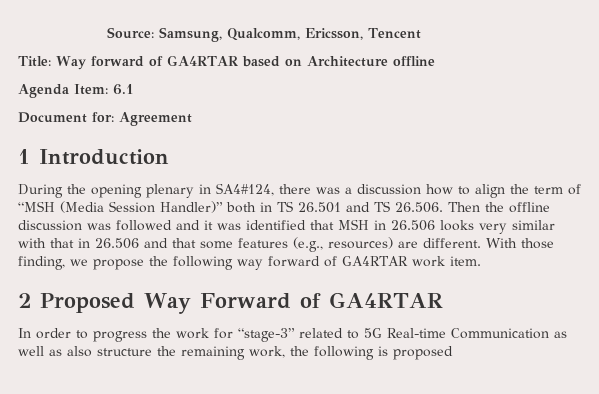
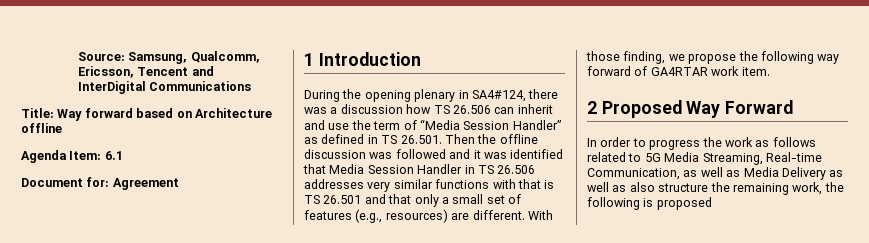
- Source: Samsung, Qualcomm, Ericsson, Tencent
+ Source: Samsung, Qualcomm, Ericsson, Tencent and InterDigital Communications
- Title: Way forward of GA4RTAR based on Architecture offline
+ Title: Way forward based on Architecture offline
- During the opening plenary in SA4#124, there was a discussion how to align the term of “MSH (Media Session Handler)” both in TS 26.501 and TS 26.506. Then the offline discussion was followed and it was identified that MSH in 26.506 looks very similar with that in 26.506 and that some features (e.g., resources) are different.
+ During the opening plenary in SA4#124, there was a discussion how TS 26.506 can inherit and use the term of “Media Session Handler” as defined in TS 26.501. Then the offline discussion was followed and it was identified that Media Session Handler in TS 26.506 addresses very similar functions with that is TS 26.501 and that only a small set of features (e.g., resources) are different.
- 2 Proposed Way Forward of GA4RTAR
+ 2 Proposed Way Forward
- In order to progress the work for “stage-3” related to 5G Real-time Communication as well as also structure the remaining work, the following is proposed
+ In order to progress the work as follows related to 5G Media Streaming, Real-time Communication, as well as Media Delivery as well as also structure the remaining work, the following is proposed

